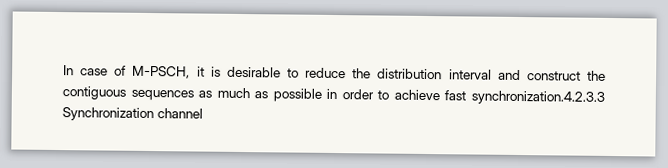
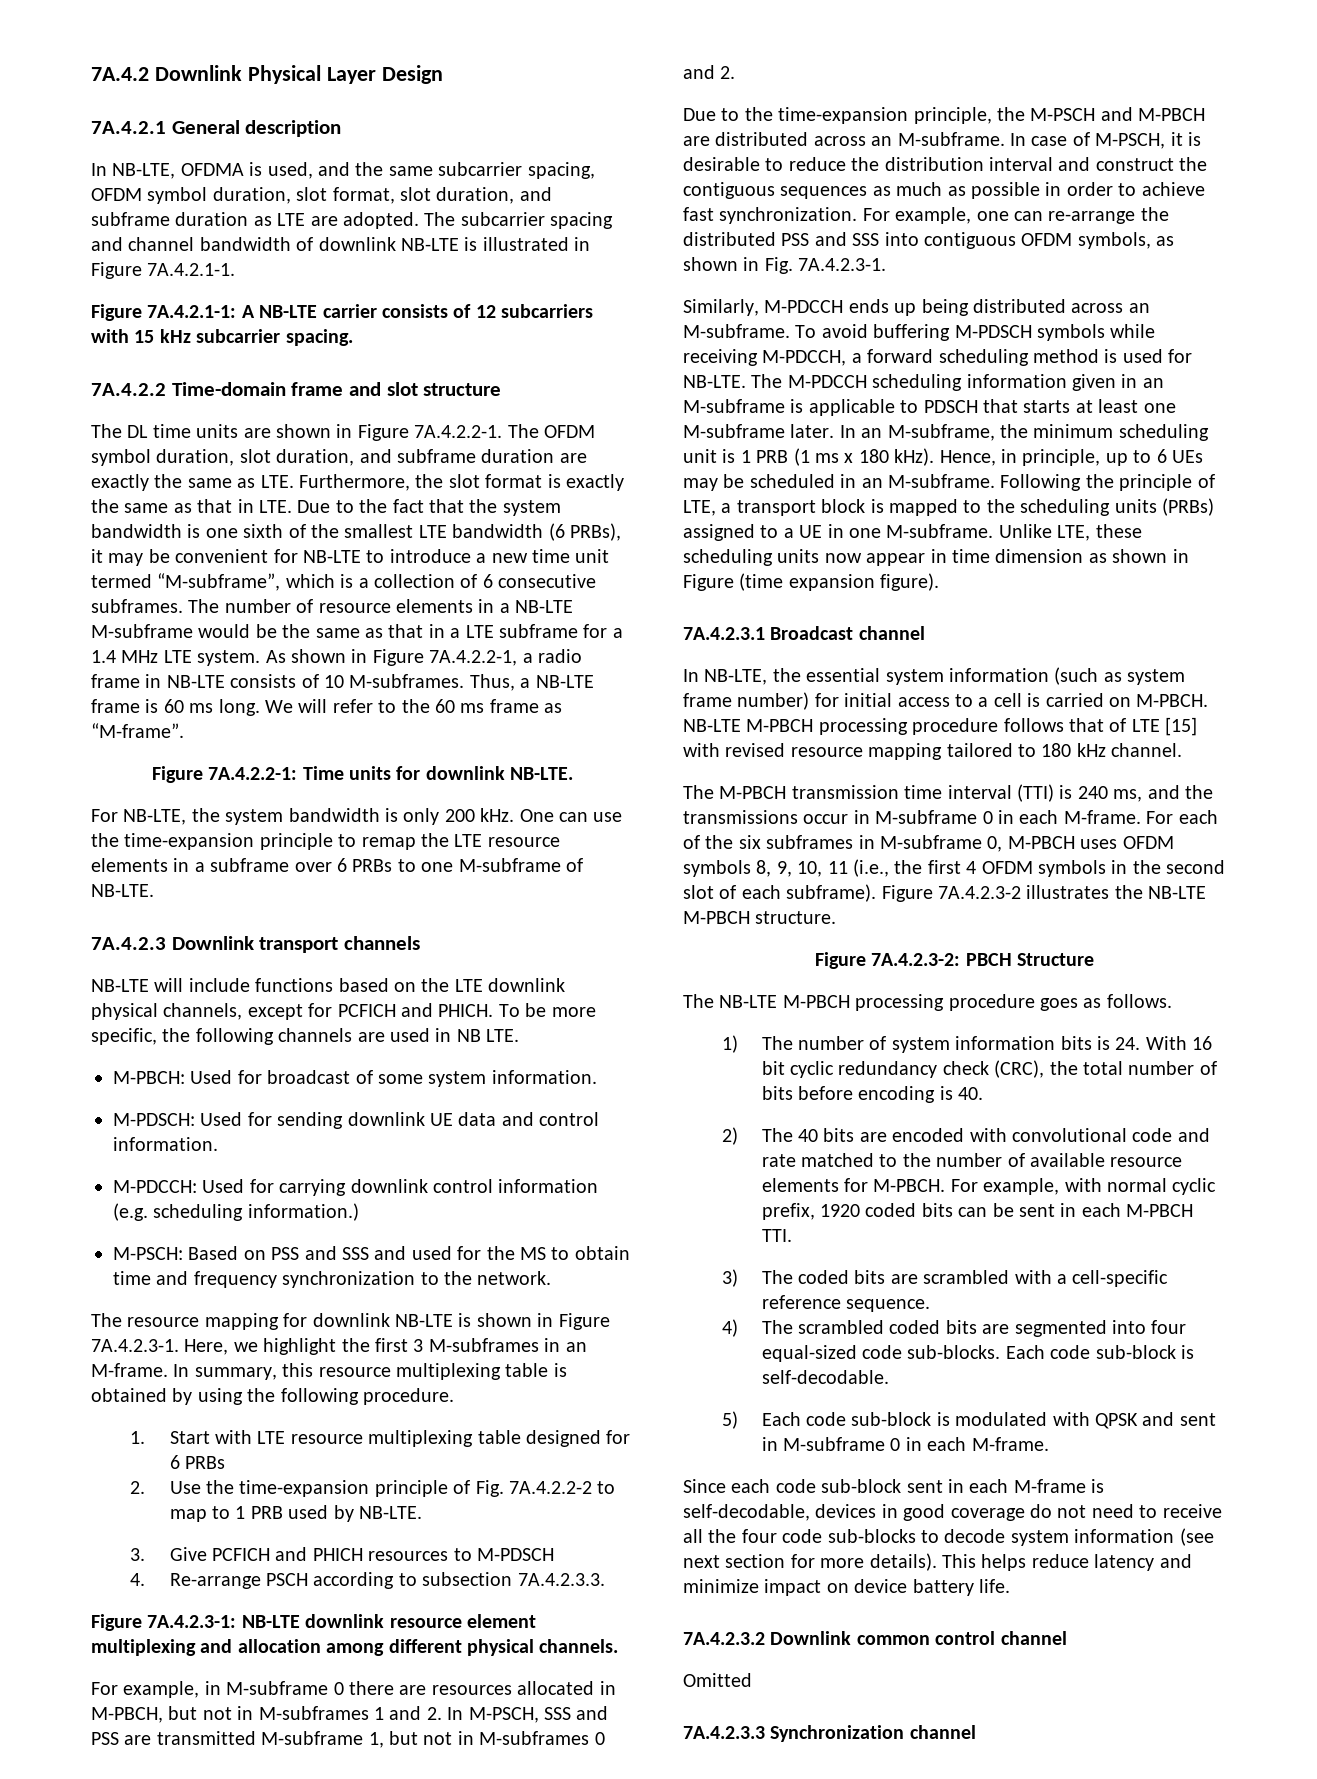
+ 7A.4.2 Downlink Physical Layer Design
+ 7A.4.2.1 General description
+ In NB-LTE, OFDMA is used, and the same subcarrier spacing, OFDM symbol duration, slot format, slot duration, and subframe duration as LTE are adopted. The subcarrier spacing and channel bandwidth of downlink NB-LTE is illustrated in Figure 7A.4.2.1-1.
+ Figure 7A.4.2.1-1: A NB-LTE carrier consists of 12 subcarriers with 15 kHz subcarrier spacing.
+ 7A.4.2.2 Time-domain frame and slot structure
+ The DL time units are shown in Figure 7A.4.2.2-1. The OFDM symbol duration, slot duration, and subframe duration are exactly the same as LTE. Furthermore, the slot format is exactly the same as that in LTE. Due to the fact that the system bandwidth is one sixth of the smallest LTE bandwidth (6 PRBs), it may be convenient for NB-LTE to introduce a new time unit termed “M-subframe”, which is a collection of 6 consecutive subframes. The number of resource elements in a NB-LTE M-subframe would be the same as that in a LTE subframe for a 1.4 MHz LTE system. As shown in Figure 7A.4.2.2-1, a radio frame in NB-LTE consists of 10 M-subframes. Thus, a NB-LTE frame is 60 ms long. We will refer to the 60 ms frame as “M-frame”.
+ Figure 7A.4.2.2-1: Time units for downlink NB-LTE.
+ For NB-LTE, the system bandwidth is only 200 kHz. One can use the time-expansion principle to remap the LTE resource elements in a subframe over 6 PRBs to one M-subframe of NB-LTE.
+ 7A.4.2.3 Downlink transport channels
+ NB-LTE will include functions based on the LTE downlink physical channels, except for PCFICH and PHICH. To be more specific, the following channels are used in NB LTE.
+ M-PBCH: Used for broadcast of some system information.
+ M-PDSCH: Used for sending downlink UE data and control information.
+ M-PDCCH: Used for carrying downlink control information (e.g. scheduling information.)
+ M-PSCH: Based on PSS and SSS and used for the MS to obtain time and frequency synchronization to the network.
+ The resource mapping for downlink NB-LTE is shown in Figure 7A.4.2.3-1. Here, we highlight the first 3 M-subframes in an M-frame. In summary, this resource multiplexing table is obtained by using the following procedure.
+ 1. Start with LTE resource multiplexing table designed for 6 PRBs
+ 2. Use the time-expansion principle of Fig. 7A.4.2.2-2 to map to 1 PRB used by NB-LTE.
+ 3. Give PCFICH and PHICH resources to M-PDSCH
+ 4. Re-arrange PSCH according to subsection 7A.4.2.3.3.
+ Figure 7A.4.2.3-1: NB-LTE downlink resource element multiplexing and allocation among different physical channels.
+ For example, in M-subframe 0 there are resources allocated in M-PBCH, but not in M-subframes 1 and 2. In M-PSCH, SSS and PSS are transmitted M-subframe 1, but not in M-subframes 0 and 2.
+ Due to the time-expansion principle, the M-PSCH and M-PBCH are distributed across an M-subframe.
- In case of M-PSCH, it is desirable to reduce the distribution interval and construct the contiguous sequences as much as possible in order to achieve fast synchronization.4.2.3.3 Synchronization channel
+ In case of M-PSCH, it is desirable to reduce the distribution interval and construct the contiguous sequences as much as possible in order to achieve fast synchronization. For example, one can re-arrange the distributed PSS and SSS into contiguous OFDM symbols, as shown in Fig. 7A.4.2.3-1.
+ Similarly, M-PDCCH ends up being distributed across an M-subframe. To avoid buffering M-PDSCH symbols while receiving M-PDCCH, a forward scheduling method is used for NB-LTE. The M-PDCCH scheduling information given in an M-subframe is applicable to PDSCH that starts at least one M-subframe later. In an M-subframe, the minimum scheduling unit is 1 PRB (1 ms x 180 kHz). Hence, in principle, up to 6 UEs may be scheduled in an M-subframe. Following the principle of LTE, a transport block is mapped to the scheduling units (PRBs) assigned to a UE in one M-subframe. Unlike LTE, these scheduling units now appear in time dimension as shown in Figure (time expansion figure).
+ 7A.4.2.3.1 Broadcast channel
+ In NB-LTE, the essential system information (such as system frame number) for initial access to a cell is carried on M-PBCH. NB-LTE M-PBCH processing procedure follows that of LTE [15] with revised resource mapping tailored to 180 kHz channel.
+ The M-PBCH transmission time interval (TTI) is 240 ms, and the transmissions occur in M-subframe 0 in each M-frame. For each of the six subframes in M-subframe 0, M-PBCH uses OFDM symbols 8, 9, 10, 11 (i.e., the first 4 OFDM symbols in the second slot of each subframe). Figure 7A.4.2.3-2 illustrates the NB-LTE M-PBCH structure.
+ Figure 7A.4.2.3-2: PBCH Structure
+ The NB-LTE M-PBCH processing procedure goes as follows.
+ 1) The number of system information bits is 24. With 16 bit cyclic redundancy check (CRC), the total number of bits before encoding is 40.
+ 2) The 40 bits are encoded with convolutional code and rate matched to the number of available resource elements for M-PBCH. For example, with normal cyclic prefix, 1920 coded bits can be sent in each M-PBCH TTI.
+ 3) The coded bits are scrambled with a cell-specific reference sequence.
+ 4) The scrambled coded bits are segmented into four equal-sized code sub-blocks. Each code sub-block is self-decodable.
+ 5) Each code sub-block is modulated with QPSK and sent in M-subframe 0 in each M-frame.
+ Since each code sub-block sent in each M-frame is self-decodable, devices in good coverage do not need to receive all the four code sub-blocks to decode system information (see next section for more details). This helps reduce latency and minimize impact on device battery life.
+ 7A.4.2.3.2 Downlink common control channel
+ Omitted
+ 7A.4.2.3.3 Synchronization channel

